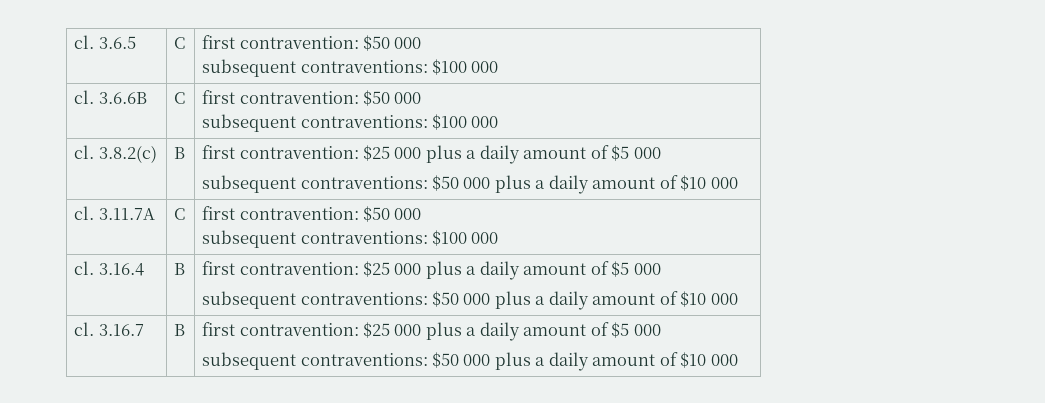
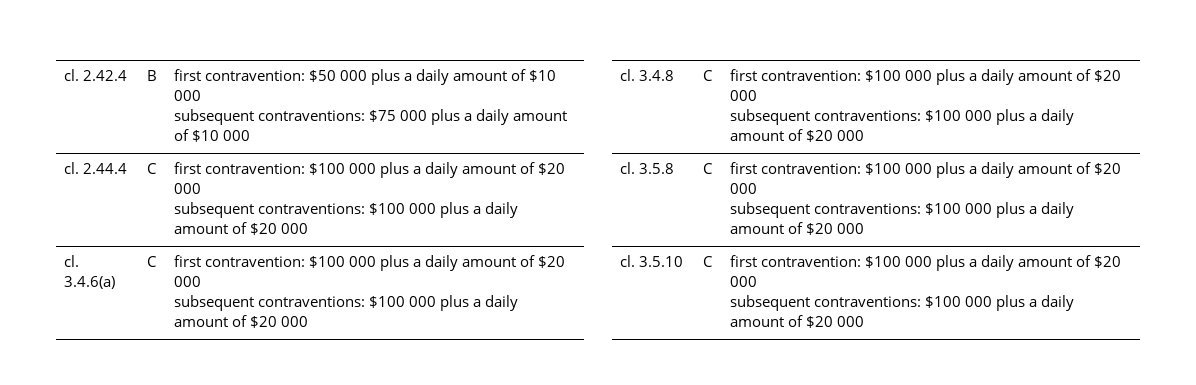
- cl. 3.6.5 | C | first contravention: $50 000
- subsequent contraventions: $100 000
- cl. 3.6.6B | C | first contravention: $50 000
- subsequent contraventions: $100 000
- cl. 3.8.2(c) | B | first contravention: $25 000 plus a daily amount of $5 000
- subsequent contraventions: $50 000 plus a daily amount of $10 000
- cl. 3.11.7A | C | first contravention: $50 000
- subsequent contraventions: $100 000
- cl. 3.16.4 | B | first contravention: $25 000 plus a daily amount of $5 000
- subsequent contraventions: $50 000 plus a daily amount of $10 000
- cl. 3.16.7 | B | first contravention: $25 000 plus a daily amount of $5 000
- subsequent contraventions: $50 000 plus a daily amount of $10 000
+ cl. 2.42.4 | B | first contravention: $50 000 plus a daily amount of $10 000
+ subsequent contraventions: $75 000 plus a daily amount of $10 000
+ cl. 2.44.4 | C | first contravention: $100 000 plus a daily amount of $20 000
+ subsequent contraventions: $100 000 plus a daily amount of $20 000
+ cl. 3.4.6(a) | C | first contravention: $100 000 plus a daily amount of $20 000
+ subsequent contraventions: $100 000 plus a daily amount of $20 000
+ cl. 3.4.8 | C | first contravention: $100 000 plus a daily amount of $20 000
+ subsequent contraventions: $100 000 plus a daily amount of $20 000
+ cl. 3.5.8 | C | first contravention: $100 000 plus a daily amount of $20 000
+ subsequent contraventions: $100 000 plus a daily amount of $20 000
+ cl. 3.5.10 | C | first contravention: $100 000 plus a daily amount of $20 000
+ subsequent contraventions: $100 000 plus a daily amount of $20 000

